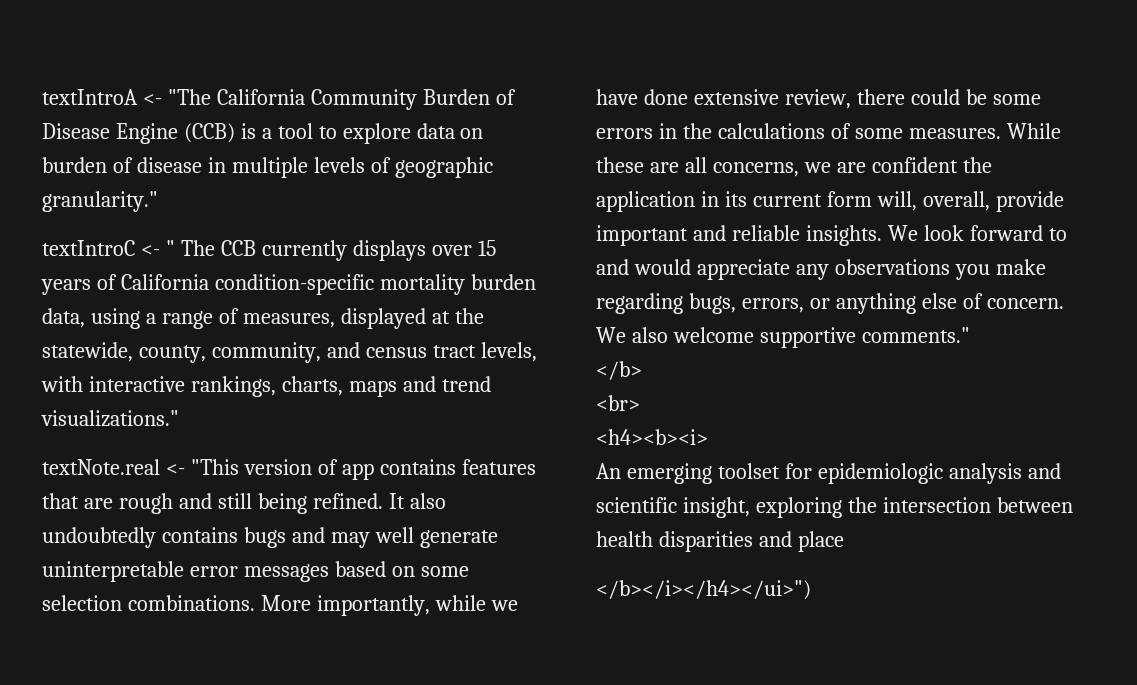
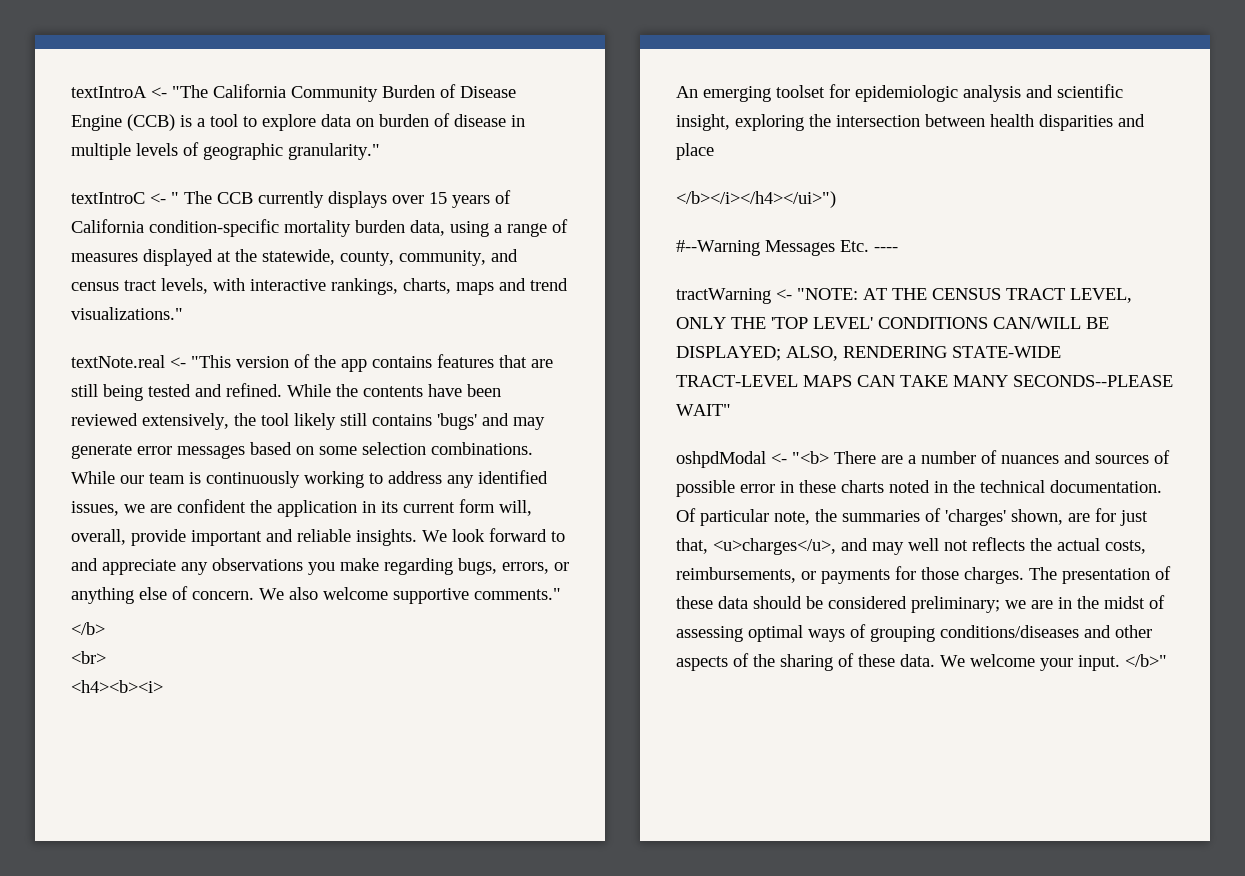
- textIntroC <- " The CCB currently displays over 15 years of California condition-specific mortality burden data, using a range of measures, displayed at the statewide, county, community, and census tract levels, with interactive rankings, charts, maps and trend visualizations."
+ textIntroC <- " The CCB currently displays over 15 years of California condition-specific mortality burden data, using a range of measures displayed at the statewide, county, community, and census tract levels, with interactive rankings, charts, maps and trend visualizations."
- textNote.real <- "This version of app contains features that are rough and still being refined. It also undoubtedly contains bugs and may well generate uninterpretable error messages based on some selection combinations.
+ textNote.real <- "This version of the app contains features that are still being tested and refined. While the contents have been reviewed extensively, the tool likely still contains 'bugs' and may generate error messages based on some selection combinations.
- More importantly, while we have done extensive review, there could be some errors in the calculations of some measures. While these are all concerns, we are confident the application in its current form will, overall, provide important and reliable insights.
+ While our team is continuously working to address any identified issues, we are confident the application in its current form will, overall, provide important and reliable insights.
- We look forward to and would appreciate any observations you make regarding bugs, errors, or anything else of concern.
+ We look forward to and appreciate any observations you make regarding bugs, errors, or anything else of concern.
+ #--Warning Messages Etc. ----
+ tractWarning <- "NOTE: AT THE CENSUS TRACT LEVEL, ONLY THE 'TOP LEVEL' CONDITIONS CAN/WILL BE DISPLAYED; ALSO, RENDERING STATE-WIDE TRACT-LEVEL MAPS CAN TAKE MANY SECONDS--PLEASE WAIT"
+ oshpdModal <- "<b> There are a number of nuances and sources of possible error in these charts noted in the technical documentation. Of particular note, the summaries of 'charges' shown, are for just that, <u>charges</u>, and may well not reflects the actual costs, reimbursements, or payments for those charges. The presentation of these data should be considered preliminary; we are in the midst of assessing optimal ways of grouping conditions/diseases and other aspects of the sharing of these data. We welcome your input. </b>"

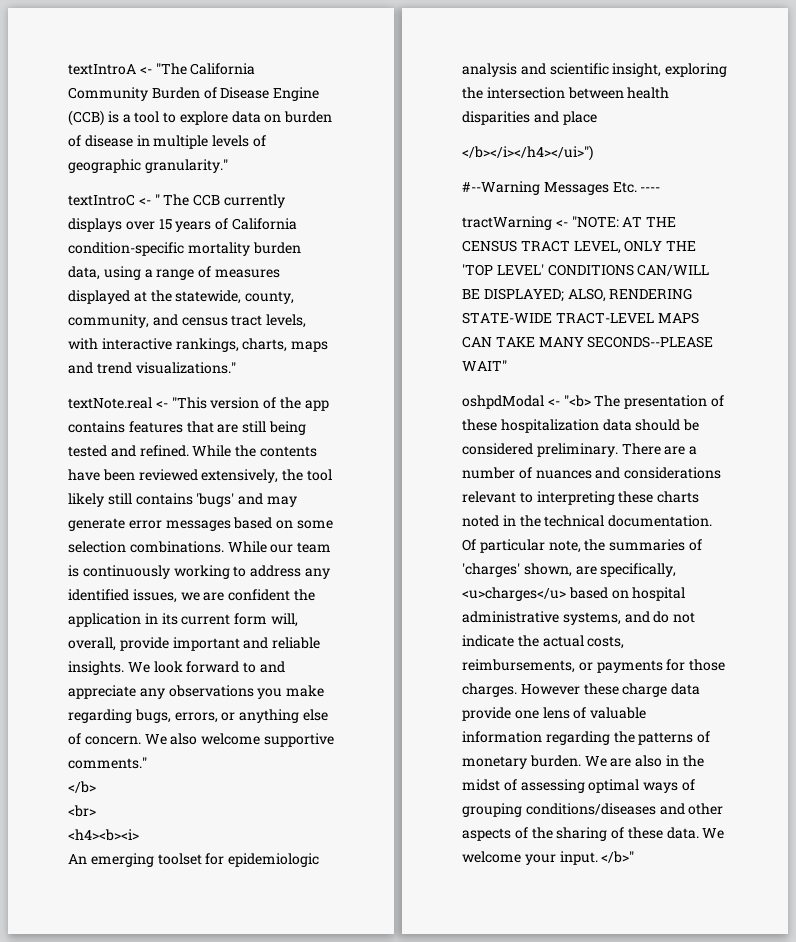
- oshpdModal <- "<b> There are a number of nuances and sources of possible error in these charts noted in the technical documentation.
+ oshpdModal <- "<b> The presentation of these hospitalization data should be considered preliminary. There are a number of nuances and considerations relevant to interpreting these charts noted in the technical documentation.
- Of particular note, the summaries of 'charges' shown, are for just that, <u>charges</u>, and may well not reflects the actual costs, reimbursements, or payments for those charges.
+ Of particular note, the summaries of 'charges' shown, are specifically, <u>charges</u> based on hospital administrative systems, and do not indicate the actual costs, reimbursements, or payments for those charges.
- The presentation of these data should be considered preliminary; we are in the midst of assessing optimal ways of grouping conditions/diseases and other aspects of the sharing of these data.
+ However these charge data provide one lens of valuable information regarding the patterns of monetary burden. We are also in the midst of assessing optimal ways of grouping conditions/diseases and other aspects of the sharing of these data.

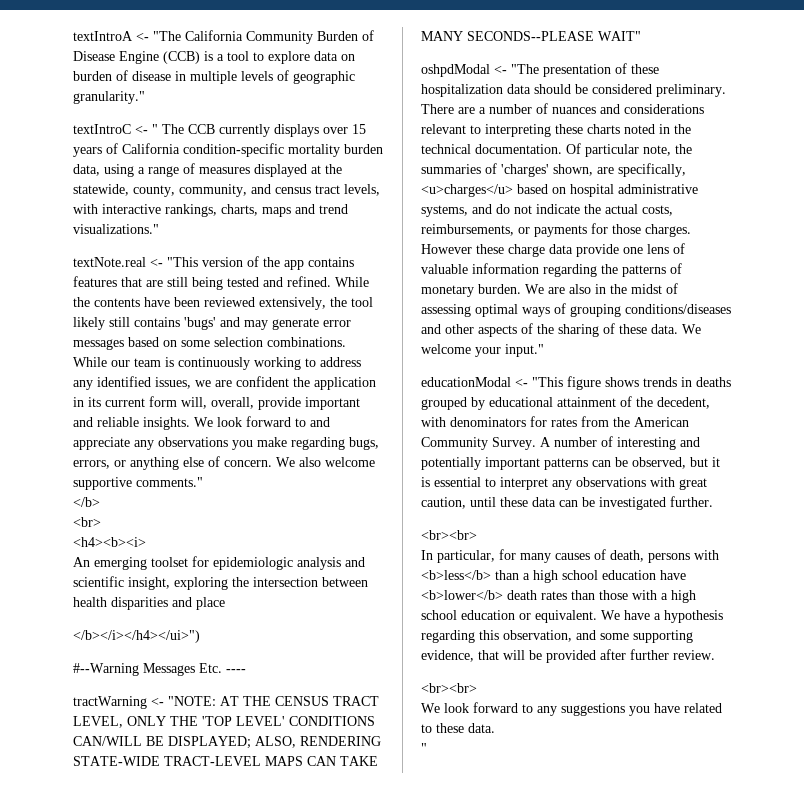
- oshpdModal <- "<b> The presentation of these hospitalization data should be considered preliminary.
+ oshpdModal <- "The presentation of these hospitalization data should be considered preliminary.
- We welcome your input. </b>"
+ We welcome your input."
+ educationModal <- "This figure shows trends in deaths grouped by educational attainment of the decedent, with denominators for rates from the American Community Survey. A number of interesting and potentially important patterns can be observed, but it is essential to interpret any observations with great caution, until these data can be investigated further.
+ <br><br>
+ In particular, for many causes of death, persons with <b>less</b> than a high school education have <b>lower</b> death rates than those with a high school education or equivalent. We have a hypothesis regarding this observation, and some supporting evidence, that will be provided after further review.
+ <br><br>
+ We look forward to any suggestions you have related to these data.
+ "

